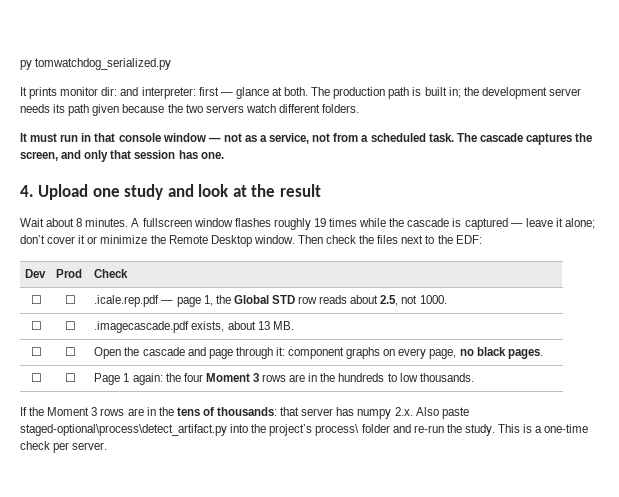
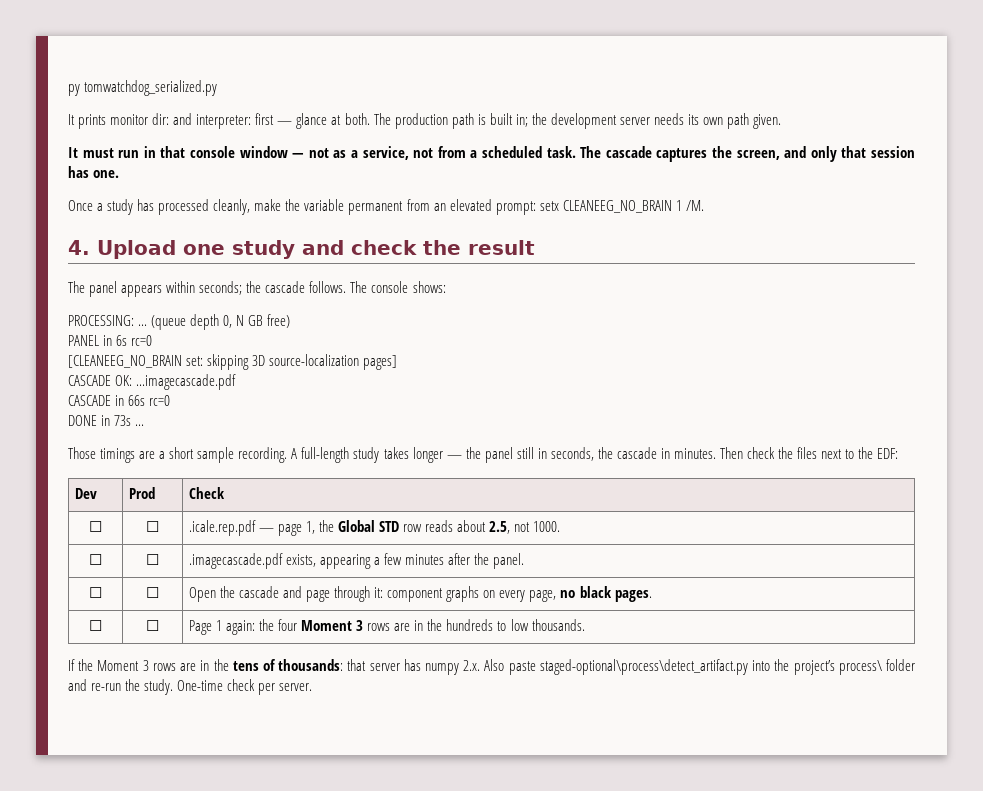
- The production path is built in; the development server needs its path given because the two servers watch different folders.
+ The production path is built in; the development server needs its own path given.
+ Once a study has processed cleanly, make the variable permanent from an elevated prompt: setx CLEANEEG_NO_BRAIN 1 /M.
- 4. Upload one study and look at the result
+ 4. Upload one study and check the result
- Wait about 8 minutes. A fullscreen window flashes roughly 19 times while the cascade is captured — leave it alone; don’t cover it or minimize the Remote Desktop window.
+ The panel appears within seconds; the cascade follows. The console shows:
+ PROCESSING: ... (queue depth 0, N GB free)
+ PANEL in 6s rc=0
+ [CLEANEEG_NO_BRAIN set: skipping 3D source-localization pages]
+ CASCADE OK: ...imagecascade.pdf
+ CASCADE in 66s rc=0
+ DONE in 73s ...
+ Those timings are a short sample recording. A full-length study takes longer — the panel still in seconds, the cascade in minutes.
- ☐ | ☐ | .imagecascade.pdf exists, about 13 MB.
+ ☐ | ☐ | .imagecascade.pdf exists, appearing a few minutes after the panel.
- This is a one-time check per server.
+ One-time check per server.

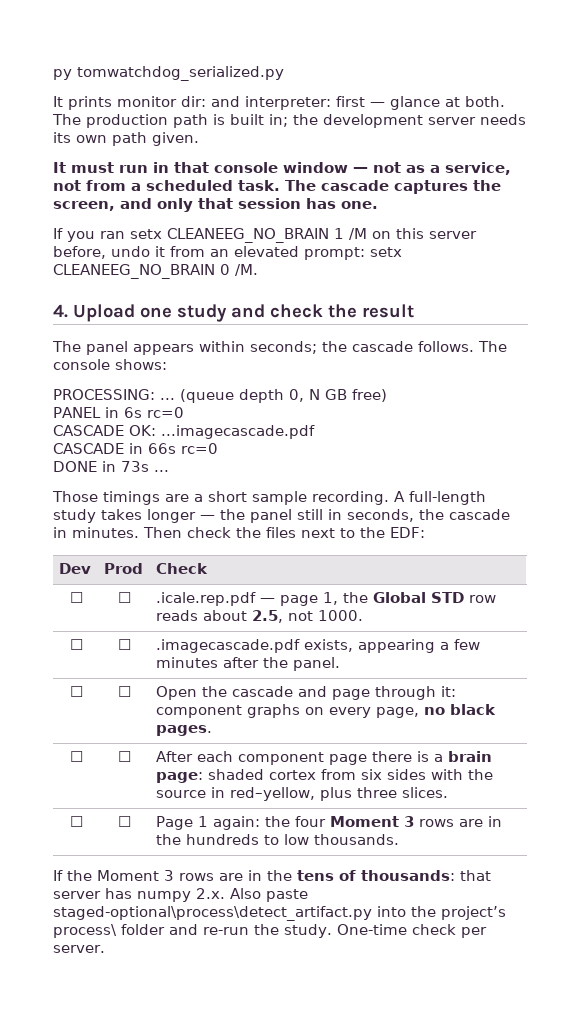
- Once a study has processed cleanly, make the variable permanent from an elevated prompt: setx CLEANEEG_NO_BRAIN 1 /M.
+ If you ran setx CLEANEEG_NO_BRAIN 1 /M on this server before, undo it from an elevated prompt: setx CLEANEEG_NO_BRAIN 0 /M.
- [CLEANEEG_NO_BRAIN set: skipping 3D source-localization pages]
+ ☐ | ☐ | After each component page there is a brain page: shaded cortex from six sides with the source in red–yellow, plus three slices.

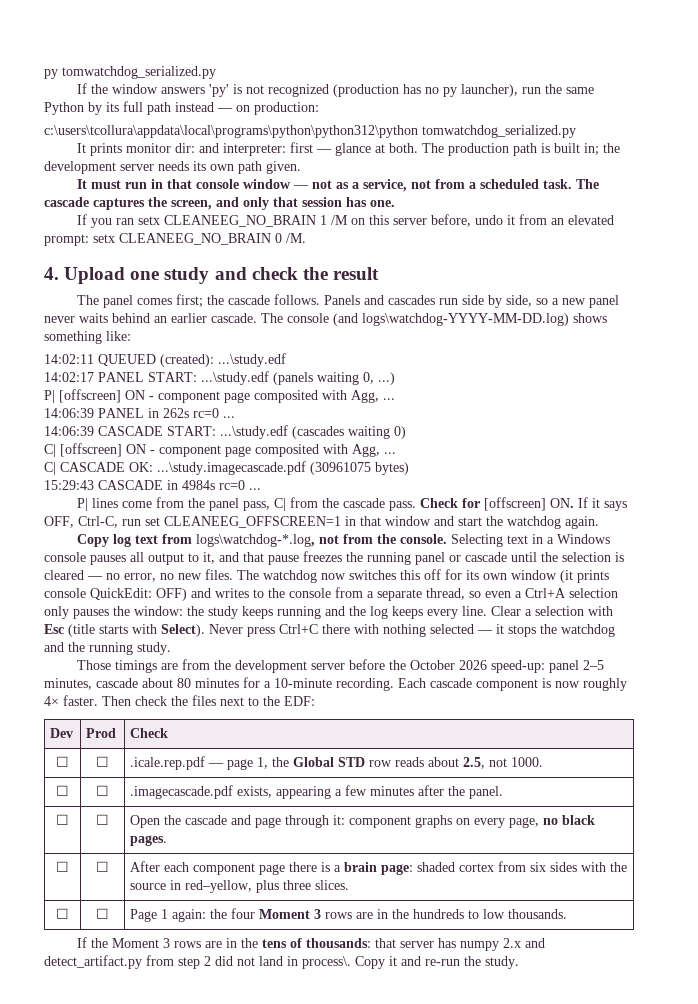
+ If the window answers 'py' is not recognized (production has no py launcher), run the same Python by its full path instead — on production:
+ c:\users\tcollura\appdata\local\programs\python\python312\python tomwatchdog_serialized.py
- The panel appears within seconds; the cascade follows. The console shows:
- PROCESSING: ... (queue depth 0, N GB free)
- PANEL in 6s rc=0
- CASCADE OK: ...imagecascade.pdf
- CASCADE in 66s rc=0
- DONE in 73s ...
- Those timings are a short sample recording. A full-length study takes longer — the panel still in seconds, the cascade in minutes.
+ The panel comes first; the cascade follows. Panels and cascades run side by side, so a new panel never waits behind an earlier cascade. The console (and logs\watchdog-YYYY-MM-DD.log) shows something like:
+ 14:02:11 QUEUED (created): ...\study.edf
+ 14:02:17 PANEL START: ...\study.edf (panels waiting 0, ...)
+ P| [offscreen] ON - component page composited with Agg, ...
+ 14:06:39 PANEL in 262s rc=0 ...
+ 14:06:39 CASCADE START: ...\study.edf (cascades waiting 0)
+ C| [offscreen] ON - component page composited with Agg, ...
+ C| CASCADE OK: ...\study.imagecascade.pdf (30961075 bytes)
+ 15:29:43 CASCADE in 4984s rc=0 ...
+ P| lines come from the panel pass, C| from the cascade pass. Check for [offscreen] ON. If it says OFF, Ctrl-C, run set CLEANEEG_OFFSCREEN=1 in that window and start the watchdog again.
+ Copy log text from logs\watchdog-*.log, not from the console. Selecting text in a Windows console pauses all output to it, and that pause freezes the running panel or cascade until the selection is cleared — no error, no new files. The watchdog now switches this off for its own window (it prints console QuickEdit: OFF) and writes to the console from a separate thread, so even a Ctrl+A selection only pauses the window: the study keeps running and the log keeps every line. Clear a selection with Esc (title starts with Select). Never press Ctrl+C there with nothing selected — it stops the watchdog and the running study.
+ Those timings are from the development server before the October 2026 speed-up: panel 2–5 minutes, cascade about 80 minutes for a 10-minute recording. Each cascade component is now roughly 4× faster.
- If the Moment 3 rows are in the tens of thousands: that server has numpy 2.x. Also paste staged-optional\process\detect_artifact.py into the project’s process\ folder and re-run the study. One-time check per server.
+ If the Moment 3 rows are in the tens of thousands: that server has numpy 2.x and detect_artifact.py from step 2 did not land in process\. Copy it and re-run the study.

